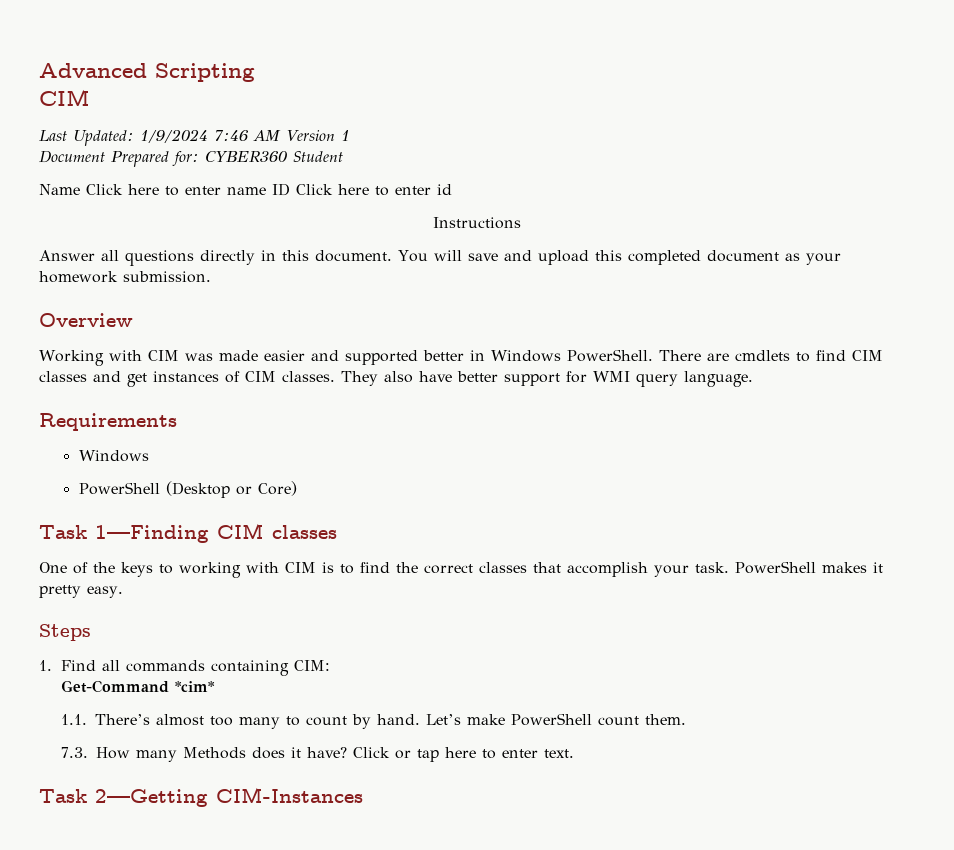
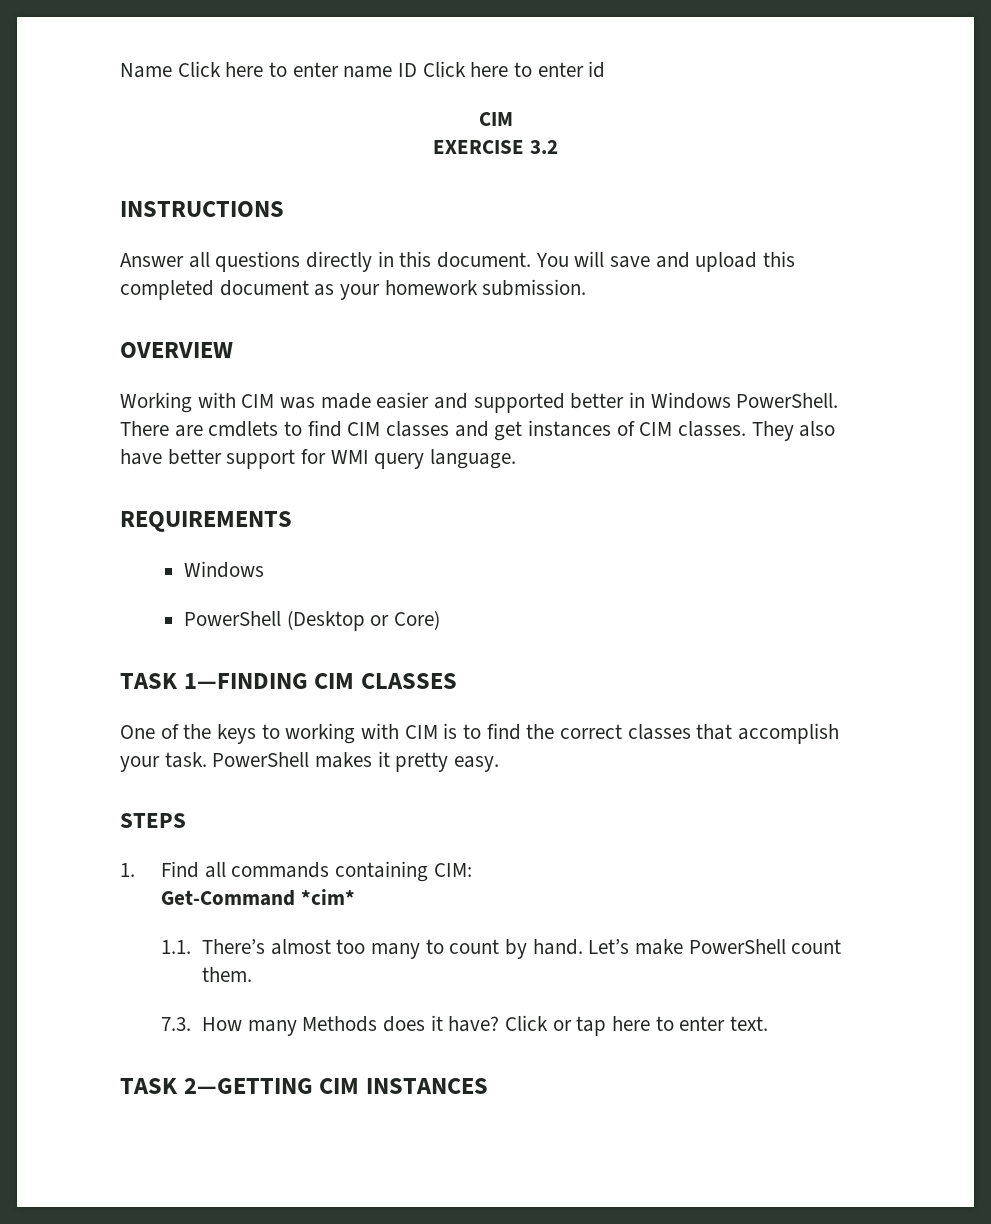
- Advanced Scripting
- CIM
- Last Updated: 1/9/2024 7:46 AM Version 1
- Document Prepared for: CYBER360 Student
  Name Click here to enter name ID Click here to enter id
- Instructions
+ CIM
+ EXERCISE 3.2
+ INSTRUCTIONS
- Overview
+ OVERVIEW
- Requirements
+ REQUIREMENTS
- Task 1—Finding CIM classes
+ TASK 1—FINDING CIM CLASSES
- Steps
+ STEPS
- Task 2—Getting CIM-Instances
+ TASK 2—GETTING CIM INSTANCES

